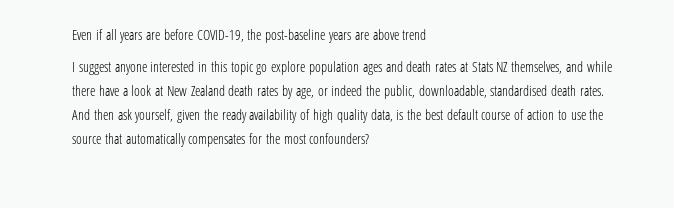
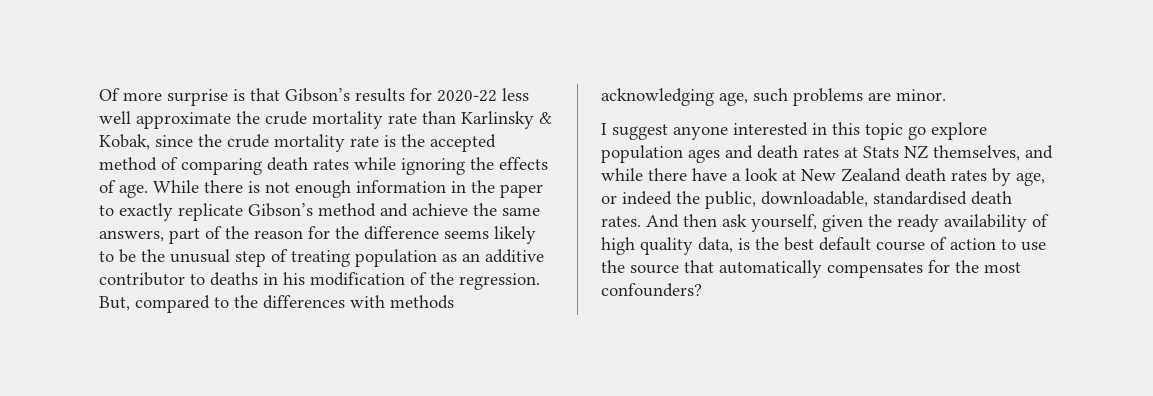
- Even if all years are before COVID-19, the post-baseline years are above trend
+ Of more surprise is that Gibson’s results for 2020-22 less well approximate the crude mortality rate than Karlinsky & Kobak, since the crude mortality rate is the accepted method of comparing death rates while ignoring the effects of age. While there is not enough information in the paper to exactly replicate Gibson’s method and achieve the same answers, part of the reason for the difference seems likely to be the unusual step of treating population as an additive contributor to deaths in his modification of the regression. But, compared to the differences with methods acknowledging age, such problems are minor.

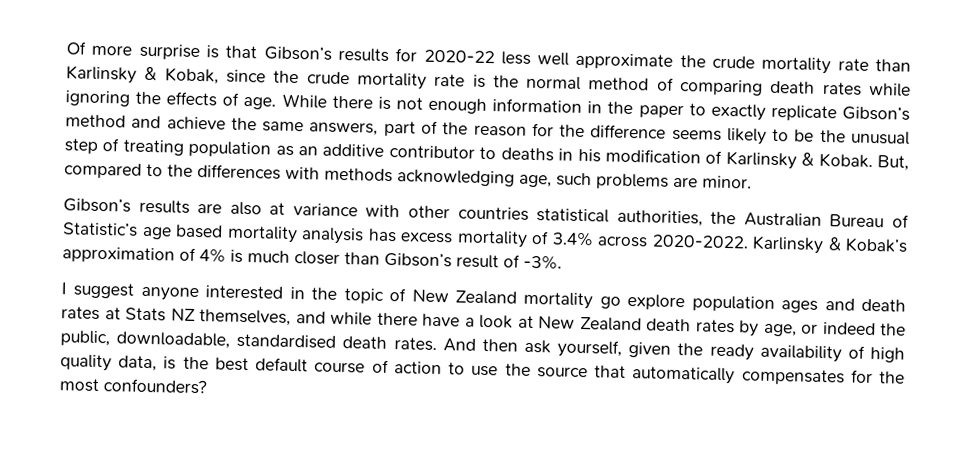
- Of more surprise is that Gibson’s results for 2020-22 less well approximate the crude mortality rate than Karlinsky & Kobak, since the crude mortality rate is the accepted method of comparing death rates while ignoring the effects of age.
+ Of more surprise is that Gibson’s results for 2020-22 less well approximate the crude mortality rate than Karlinsky & Kobak, since the crude mortality rate is the normal method of comparing death rates while ignoring the effects of age.
- While there is not enough information in the paper to exactly replicate Gibson’s method and achieve the same answers, part of the reason for the difference seems likely to be the unusual step of treating population as an additive contributor to deaths in his modification of the regression.
+ While there is not enough information in the paper to exactly replicate Gibson’s method and achieve the same answers, part of the reason for the difference seems likely to be the unusual step of treating population as an additive contributor to deaths in his modification of Karlinsky & Kobak.
+ Gibson’s results are also at variance with other countries statistical authorities, the Australian Bureau of Statistic’s age based mortality analysis has excess mortality of 3.4% across 2020-2022. Karlinsky & Kobak’s approximation of 4% is much closer than Gibson’s result of -3%.
- I suggest anyone interested in this topic go explore population ages and death rates at Stats NZ themselves, and while there have a look at New Zealand death rates by age, or indeed the public, downloadable, standardised death rates.
+ I suggest anyone interested in the topic of New Zealand mortality go explore population ages and death rates at Stats NZ themselves, and while there have a look at New Zealand death rates by age, or indeed the public, downloadable, standardised death rates.

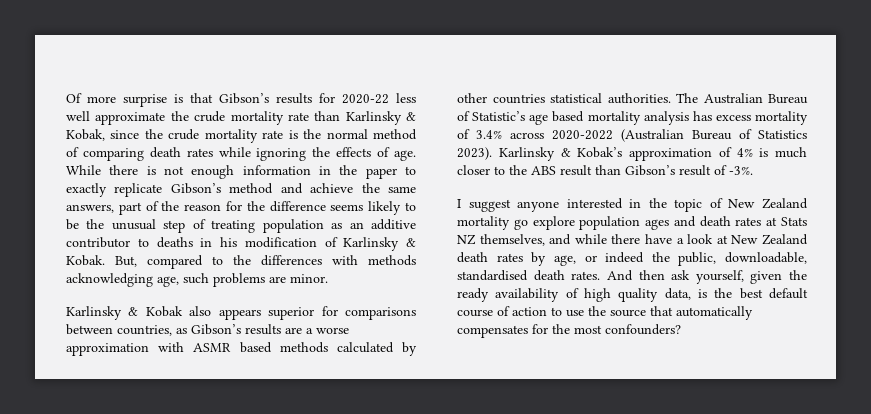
- Gibson’s results are also at variance with other countries statistical authorities, the Australian Bureau of Statistic’s age based mortality analysis has excess mortality of 3.4% across 2020-2022.
+ Karlinsky & Kobak also appears superior for comparisons between countries, as Gibson’s results are a worse approximation with ASMR based methods calculated by other countries statistical authorities. The Australian Bureau of Statistic’s age based mortality analysis has excess mortality of 3.4% across 2020-2022 (Australian Bureau of Statistics 2023).
- Karlinsky & Kobak’s approximation of 4% is much closer than Gibson’s result of -3%.
+ Karlinsky & Kobak’s approximation of 4% is much closer to the ABS result than Gibson’s result of -3%.

